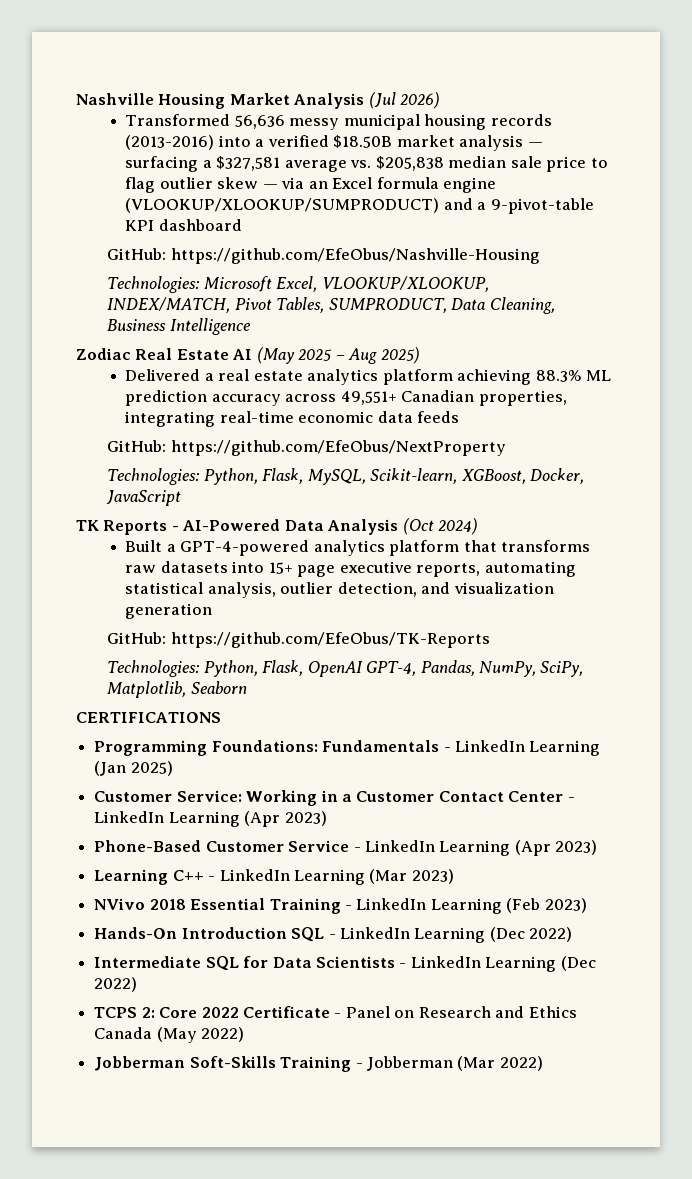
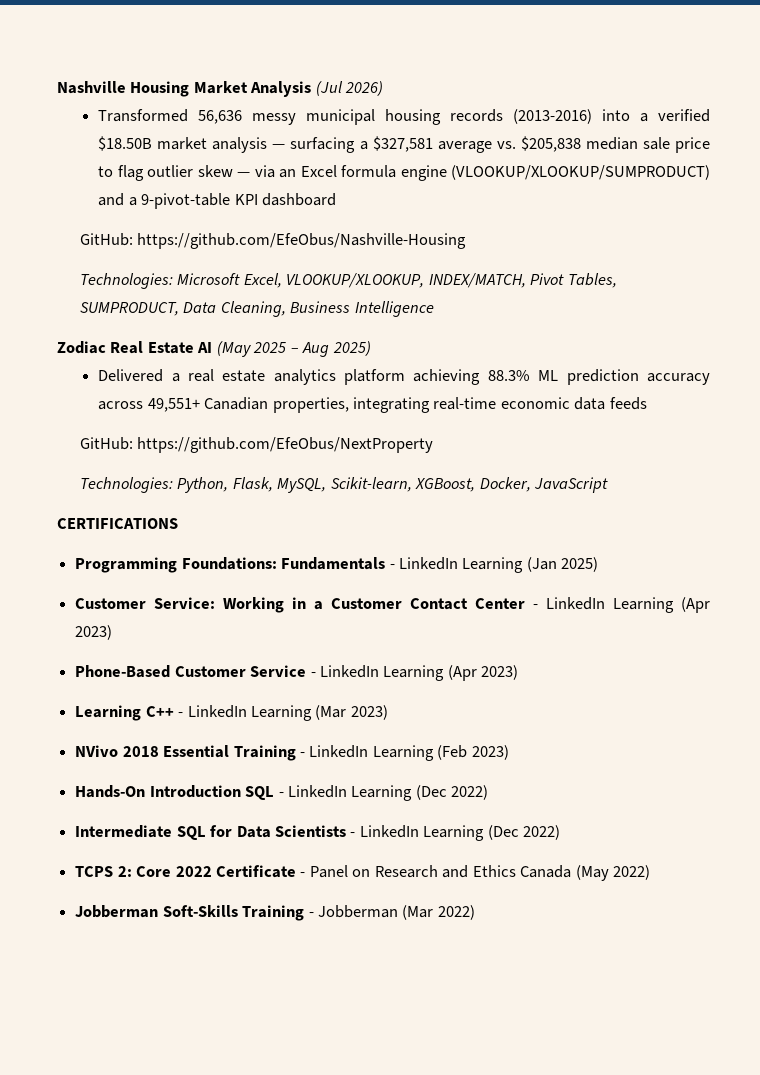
- TK Reports - AI-Powered Data Analysis (Oct 2024)
- Built a GPT-4-powered analytics platform that transforms raw datasets into 15+ page executive reports, automating statistical analysis, outlier detection, and visualization generation
- GitHub: https://github.com/EfeObus/TK-Reports
- Technologies: Python, Flask, OpenAI GPT-4, Pandas, NumPy, SciPy, Matplotlib, Seaborn

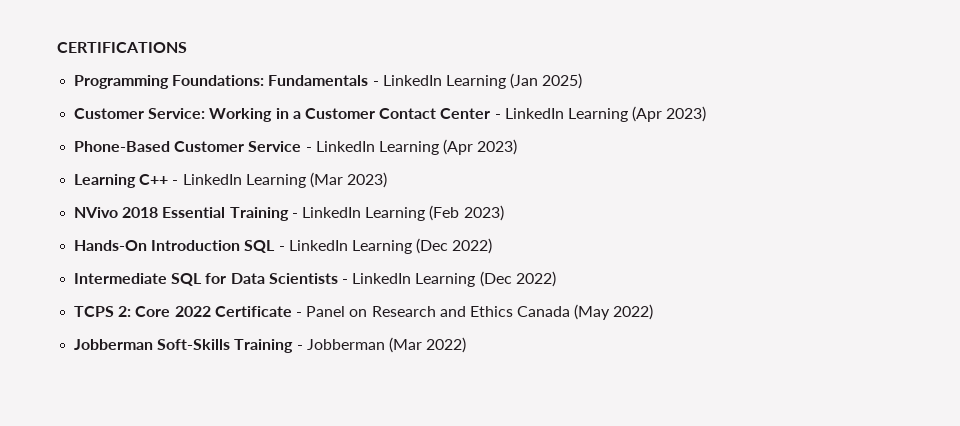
- Nashville Housing Market Analysis (Jul 2026)
- Transformed 56,636 messy municipal housing records (2013-2016) into a verified $18.50B market analysis — surfacing a $327,581 average vs. $205,838 median sale price to flag outlier skew — via an Excel formula engine (VLOOKUP/XLOOKUP/SUMPRODUCT) and a 9-pivot-table KPI dashboard
- GitHub: https://github.com/EfeObus/Nashville-Housing
- Technologies: Microsoft Excel, VLOOKUP/XLOOKUP, INDEX/MATCH, Pivot Tables, SUMPRODUCT, Data Cleaning, Business Intelligence
- Zodiac Real Estate AI (May 2025 – Aug 2025)
- Delivered a real estate analytics platform achieving 88.3% ML prediction accuracy across 49,551+ Canadian properties, integrating real-time economic data feeds
- GitHub: https://github.com/EfeObus/NextProperty
- Technologies: Python, Flask, MySQL, Scikit-learn, XGBoost, Docker, JavaScript

